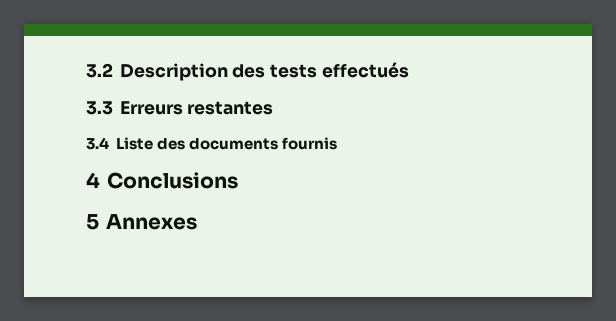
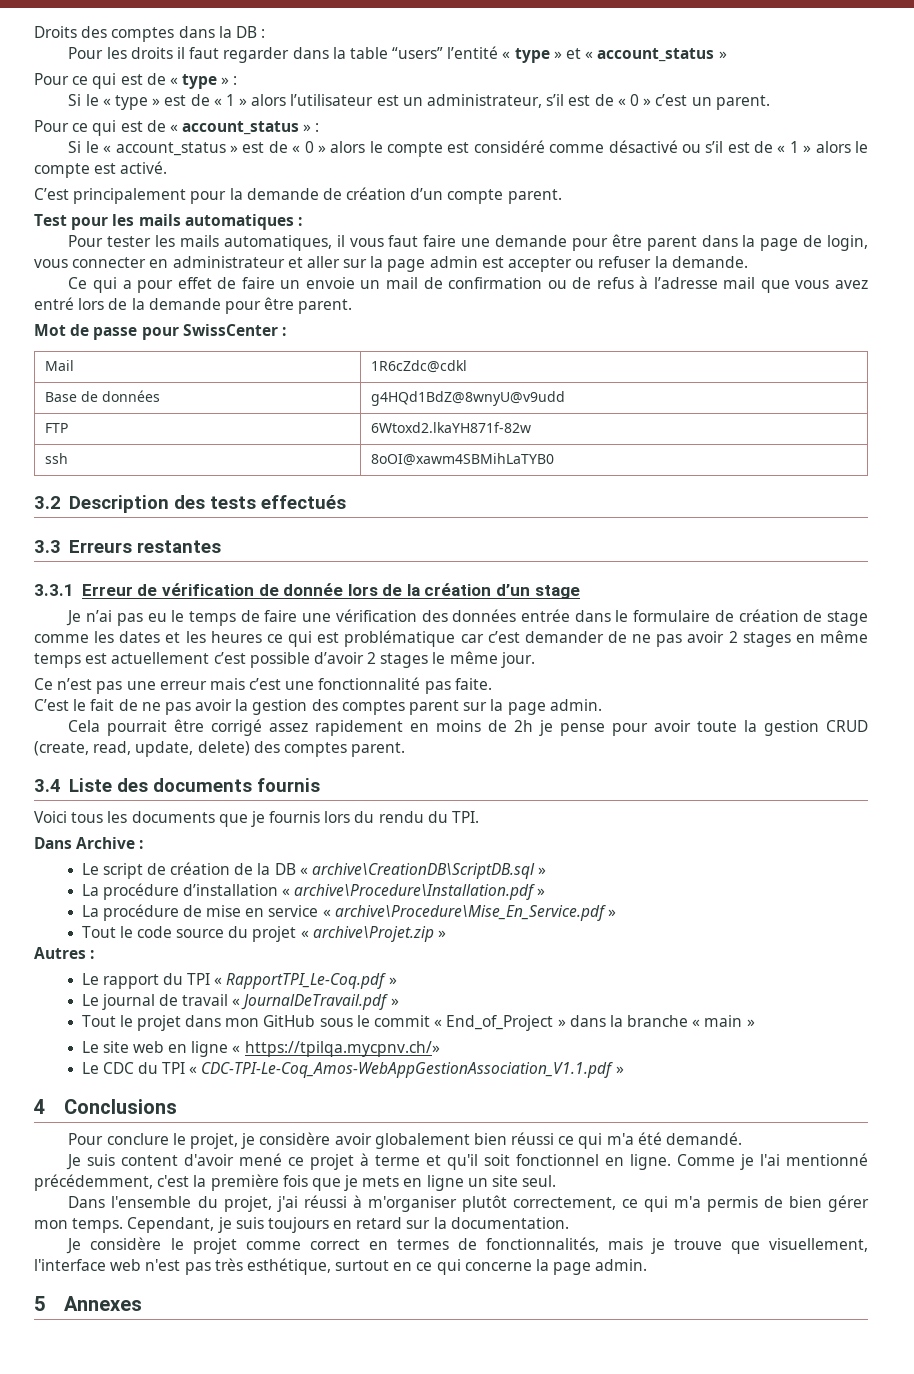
+ Droits des comptes dans la DB :
+ Pour les droits il faut regarder dans la table “users” l’entité « type » et « account_status »
+ Pour ce qui est de « type » :
+ Si le « type » est de « 1 » alors l’utilisateur est un administrateur, s’il est de « 0 » c’est un parent.
+ Pour ce qui est de « account_status » :
+ Si le « account_status » est de « 0 » alors le compte est considéré comme désactivé ou s’il est de « 1 » alors le compte est activé.
+ C’est principalement pour la demande de création d’un compte parent.
+ Test pour les mails automatiques :
+ Pour tester les mails automatiques, il vous faut faire une demande pour être parent dans la page de login, vous connecter en administrateur et aller sur la page admin est accepter ou refuser la demande.
+ Ce qui a pour effet de faire un envoie un mail de confirmation ou de refus à l’adresse mail que vous avez entré lors de la demande pour être parent.
+ Mot de passe pour SwissCenter :
+ Mail | 1R6cZdc@cdkl
+ Base de données | g4HQd1BdZ@8wnyU@v9udd
+ FTP | 6Wtoxd2.lkaYH871f-82w
+ ssh | 8oOI@xawm4SBMihLaTYB0
+ 3.3.1 Erreur de vérification de donnée lors de la création d’un stage
+ Je n’ai pas eu le temps de faire une vérification des données entrée dans le formulaire de création de stage comme les dates et les heures ce qui est problématique car c’est demander de ne pas avoir 2 stages en même temps est actuellement c’est possible d’avoir 2 stages le même jour.
+ Ce n’est pas une erreur mais c’est une fonctionnalité pas faite.
+ C’est le fait de ne pas avoir la gestion des comptes parent sur la page admin.
+ Cela pourrait être corrigé assez rapidement en moins de 2h je pense pour avoir toute la gestion CRUD (create, read, update, delete) des comptes parent.
  3.4 Liste des documents fournis
+ Voici tous les documents que je fournis lors du rendu du TPI.
+ Dans Archive :
+ Le script de création de la DB « archive\CreationDB\ScriptDB.sql »
+ La procédure d’installation « archive\Procedure\Installation.pdf »
+ La procédure de mise en service « archive\Procedure\Mise_En_Service.pdf »
+ Tout le code source du projet « archive\Projet.zip »
+ Autres :
+ Le rapport du TPI « RapportTPI_Le-Coq.pdf »
+ Le journal de travail « JournalDeTravail.pdf »
+ Tout le projet dans mon GitHub sous le commit « End_of_Project » dans la branche « main »
+ Le site web en ligne « https://tpilqa.mycpnv.ch/»
+ Le CDC du TPI « CDC-TPI-Le-Coq_Amos-WebAppGestionAssociation_V1.1.pdf »
  4 Conclusions
+ Pour conclure le projet, je considère avoir globalement bien réussi ce qui m'a été demandé.
+ Je suis content d'avoir mené ce projet à terme et qu'il soit fonctionnel en ligne. Comme je l'ai mentionné précédemment, c'est la première fois que je mets en ligne un site seul.
+ Dans l'ensemble du projet, j'ai réussi à m'organiser plutôt correctement, ce qui m'a permis de bien gérer mon temps. Cependant, je suis toujours en retard sur la documentation.
+ Je considère le projet comme correct en termes de fonctionnalités, mais je trouve que visuellement, l'interface web n'est pas très esthétique, surtout en ce qui concerne la page admin.

